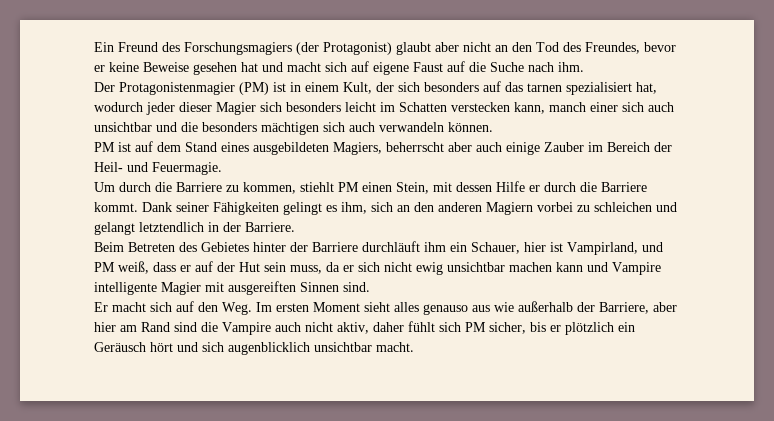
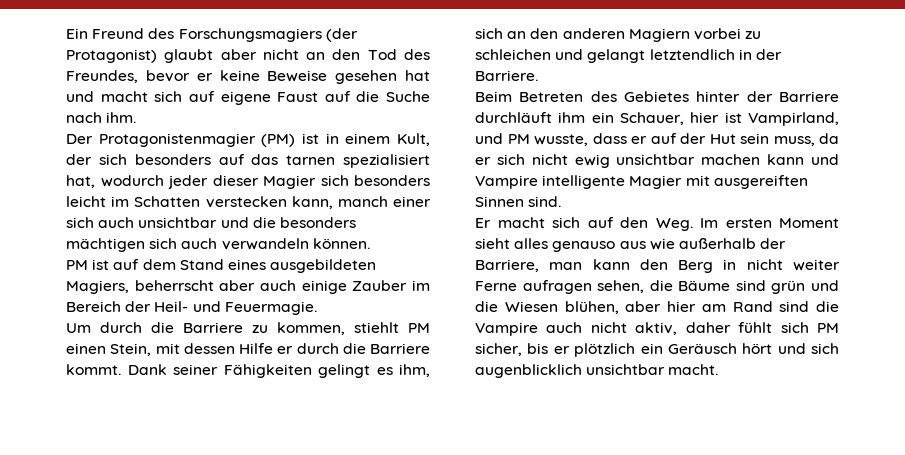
- Beim Betreten des Gebietes hinter der Barriere durchläuft ihm ein Schauer, hier ist Vampirland, und PM weiß, dass er auf der Hut sein muss, da er sich nicht ewig unsichtbar machen kann und Vampire intelligente Magier mit ausgereiften Sinnen sind.
+ Beim Betreten des Gebietes hinter der Barriere durchläuft ihm ein Schauer, hier ist Vampirland, und PM wusste, dass er auf der Hut sein muss, da er sich nicht ewig unsichtbar machen kann und Vampire intelligente Magier mit ausgereiften Sinnen sind.
- Er macht sich auf den Weg. Im ersten Moment sieht alles genauso aus wie außerhalb der Barriere, aber hier am Rand sind die Vampire auch nicht aktiv, daher fühlt sich PM sicher, bis er plötzlich ein Geräusch hört und sich augenblicklich unsichtbar macht.
+ Er macht sich auf den Weg. Im ersten Moment sieht alles genauso aus wie außerhalb der Barriere, man kann den Berg in nicht weiter Ferne aufragen sehen, die Bäume sind grün und die Wiesen blühen, aber hier am Rand sind die Vampire auch nicht aktiv, daher fühlt sich PM sicher, bis er plötzlich ein Geräusch hört und sich augenblicklich unsichtbar macht.

